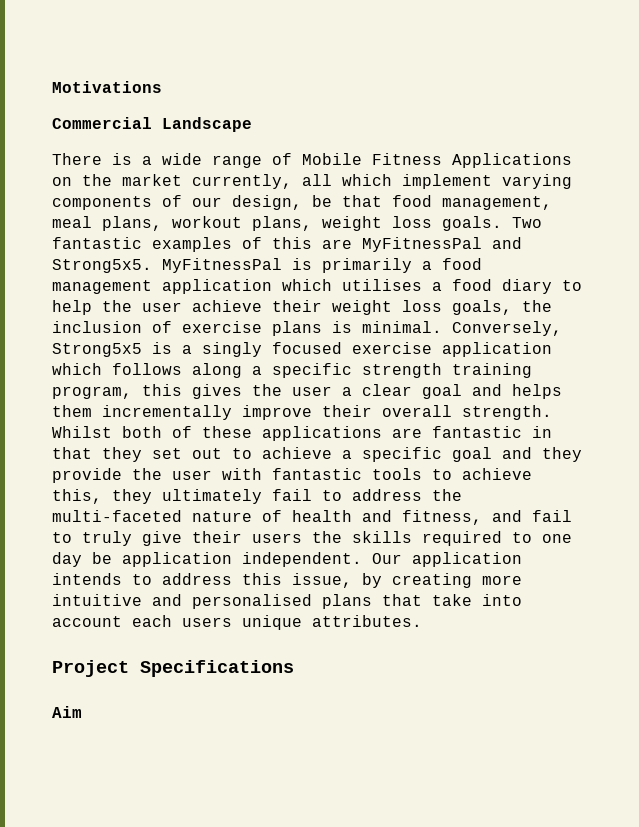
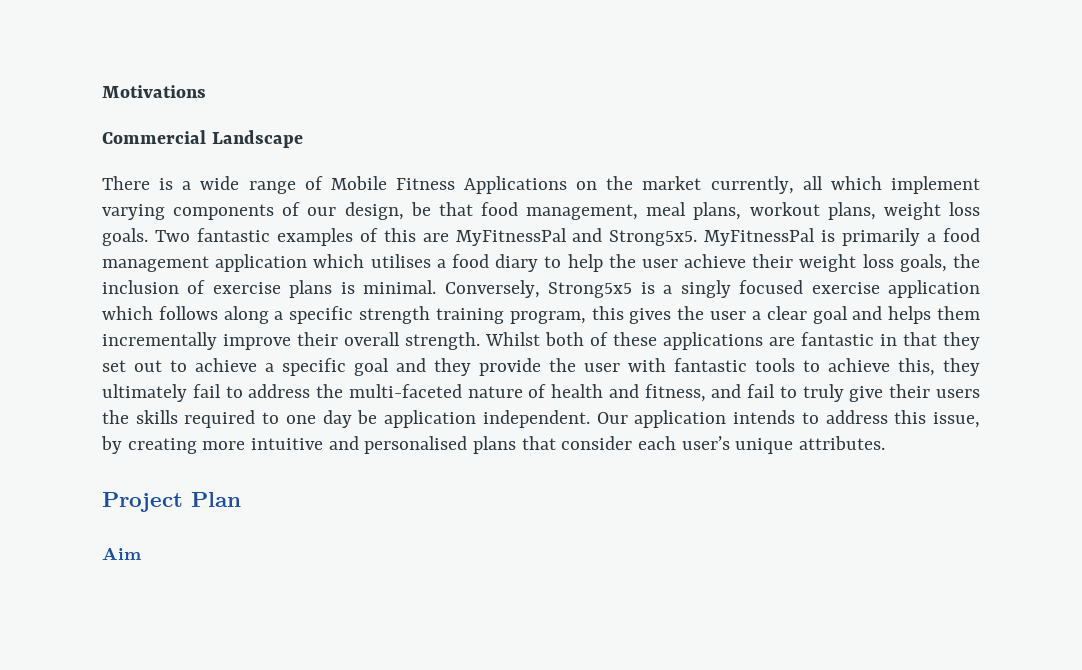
- Our application intends to address this issue, by creating more intuitive and personalised plans that take into account each users unique attributes.
+ Our application intends to address this issue, by creating more intuitive and personalised plans that consider each user’s unique attributes.
- Project Specifications
+ Project Plan

